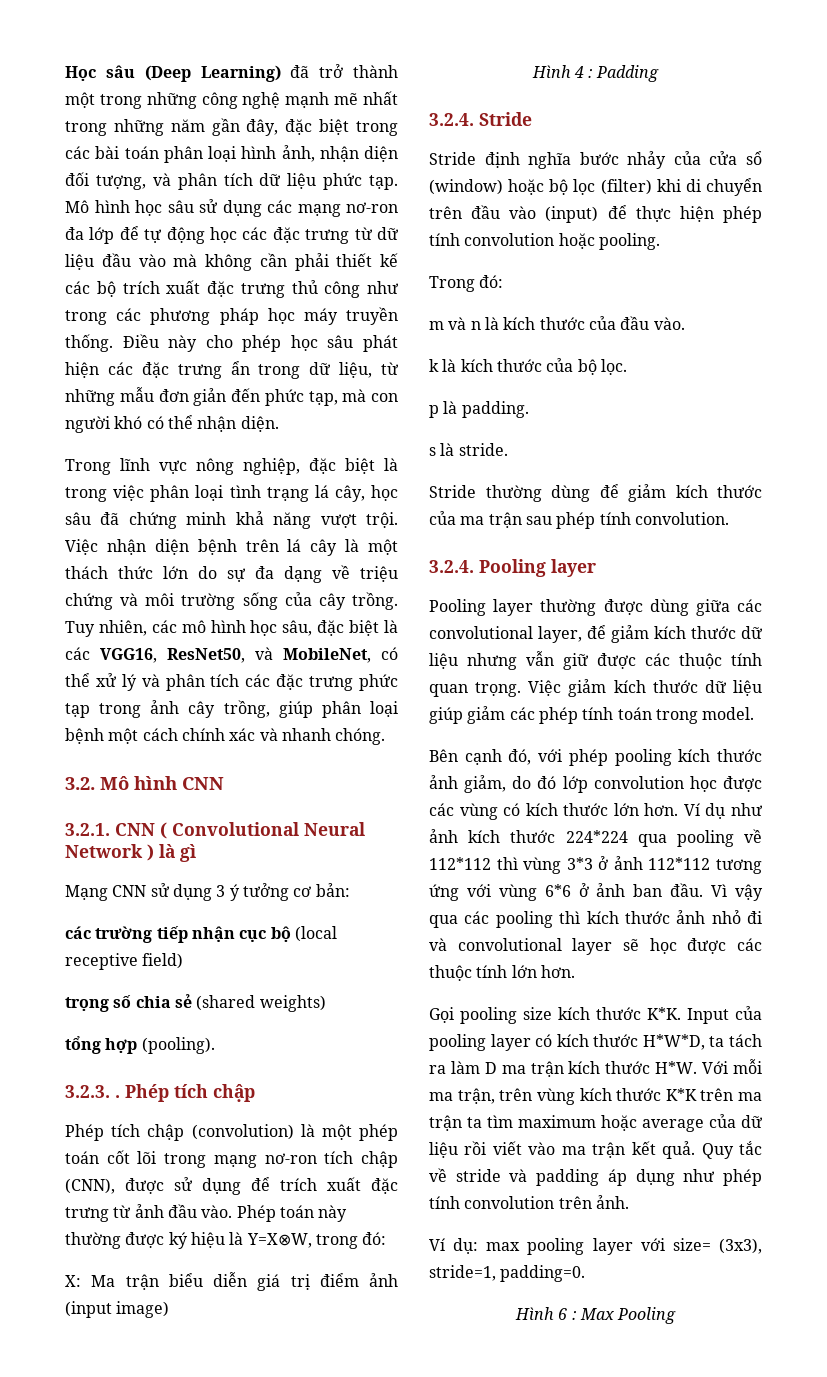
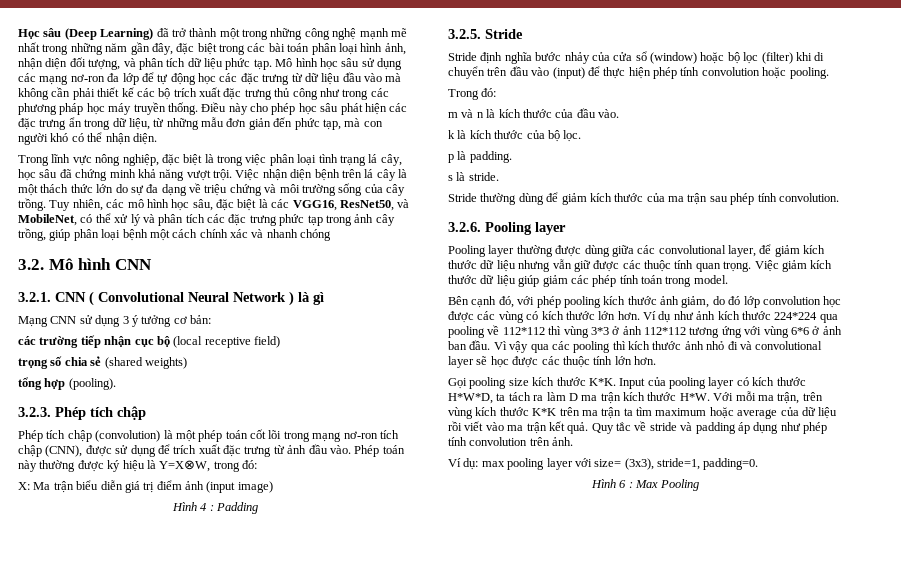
- Tuy nhiên, các mô hình học sâu, đặc biệt là các VGG16, ResNet50, và MobileNet, có thể xử lý và phân tích các đặc trưng phức tạp trong ảnh cây trồng, giúp phân loại bệnh một cách chính xác và nhanh chóng.
+ Tuy nhiên, các mô hình học sâu, đặc biệt là các VGG16, ResNet50, và MobileNet, có thể xử lý và phân tích các đặc trưng phức tạp trong ảnh cây trồng, giúp phân loại bệnh một cách chính xác và nhanh chóng
- 3.2.3. . Phép tích chập
+ 3.2.3. Phép tích chập
- 3.2.4. Stride
+ 3.2.5. Stride
- 3.2.4. Pooling layer
+ 3.2.6. Pooling layer

